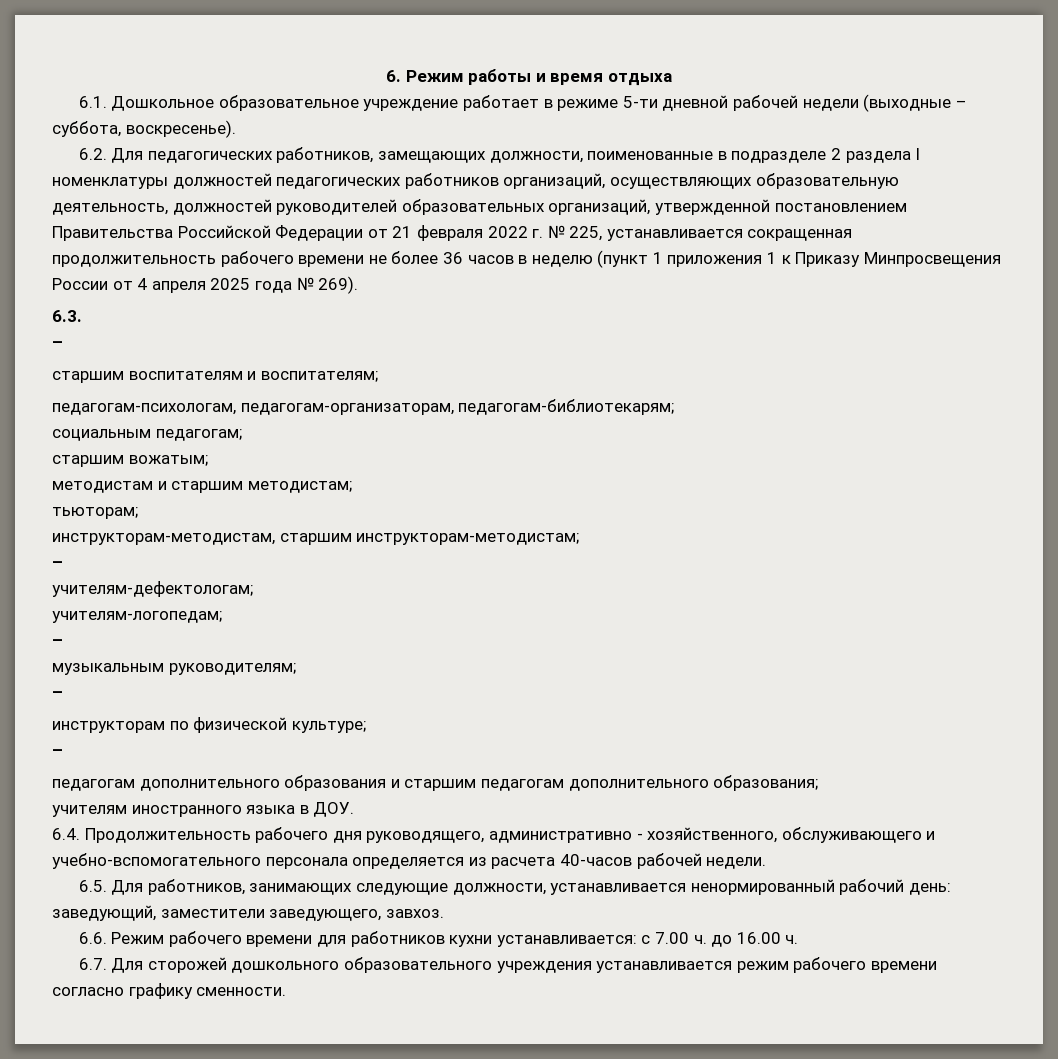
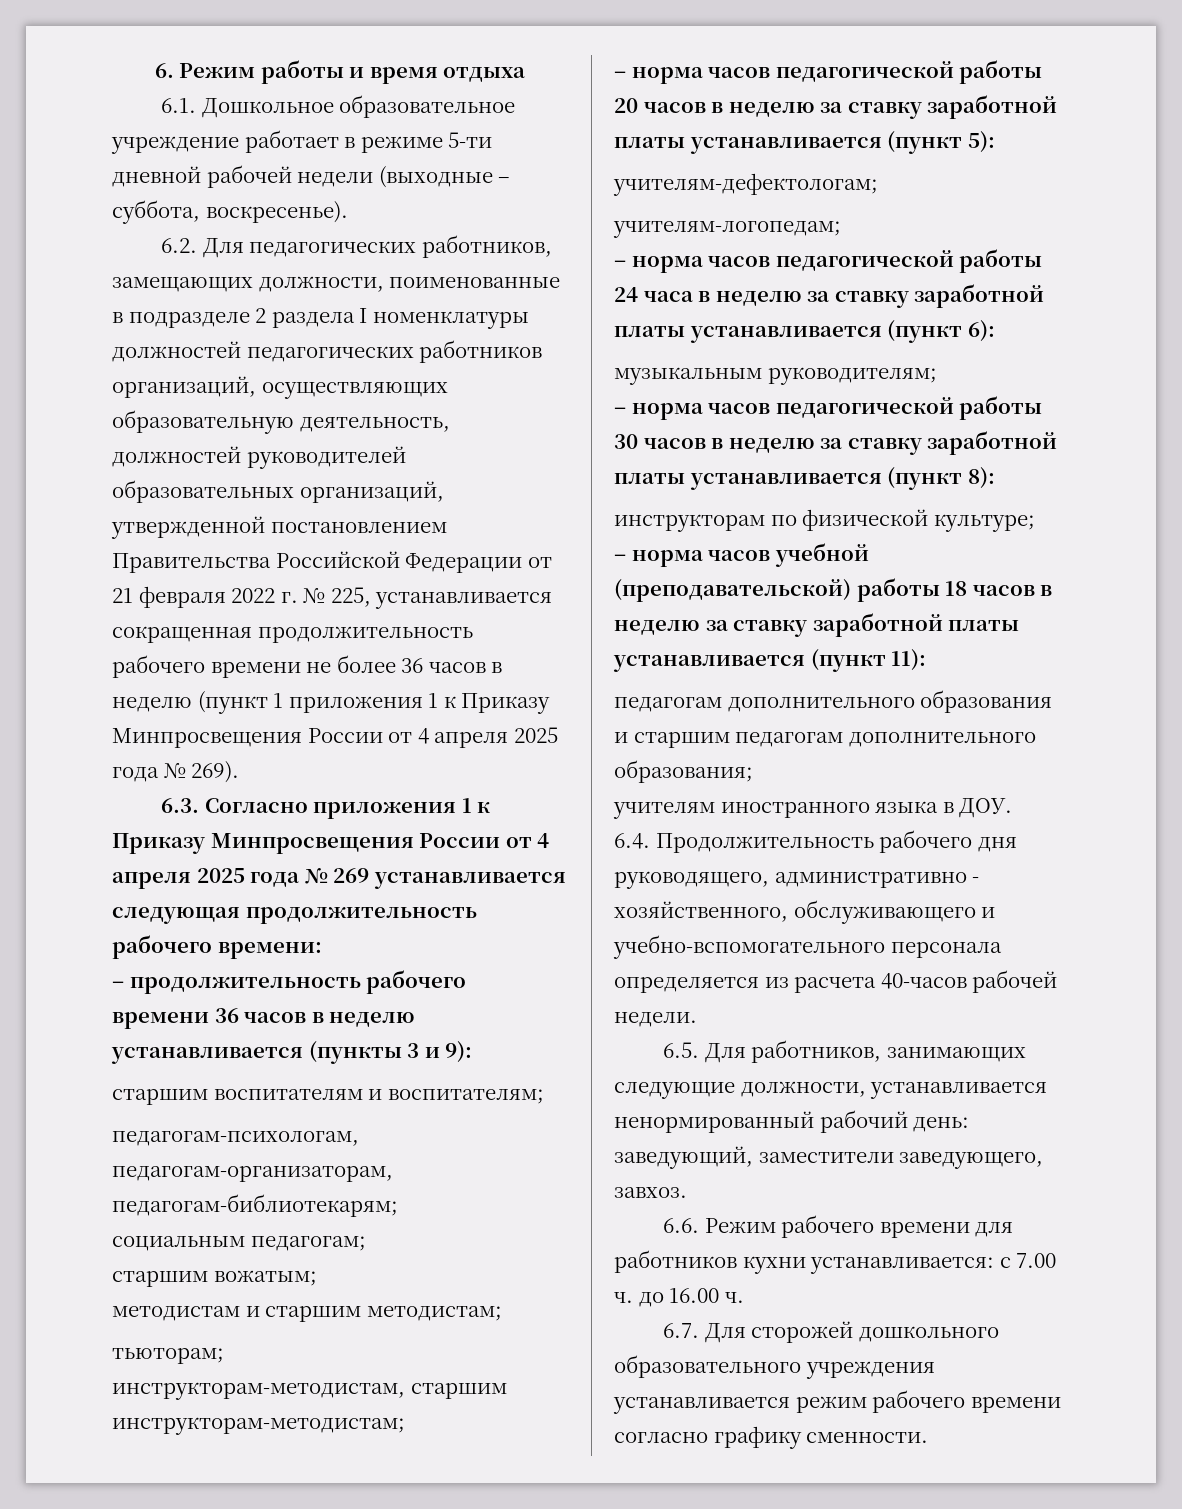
- 6.3.
- –
+ 6.3. Согласно приложения 1 к Приказу Минпросвещения России от 4 апреля 2025 года № 269 устанавливается следующая продолжительность рабочего времени:
+ – продолжительность рабочего времени 36 часов в неделю устанавливается (пункты 3 и 9):
  инструкторам-методистам, старшим инструкторам-методистам;
- –
+ – норма часов педагогической работы 20 часов в неделю за ставку заработной платы устанавливается (пункт 5):
  учителям-дефектологам;
  учителям-логопедам;
- –
+ – норма часов педагогической работы 24 часа в неделю за ставку заработной платы устанавливается (пункт 6):
  музыкальным руководителям;
- –
+ – норма часов педагогической работы 30 часов в неделю за ставку заработной платы устанавливается (пункт 8):
  инструкторам по физической культуре;
- –
+ – норма часов учебной (преподавательской) работы 18 часов в неделю за ставку заработной платы устанавливается (пункт 11):

